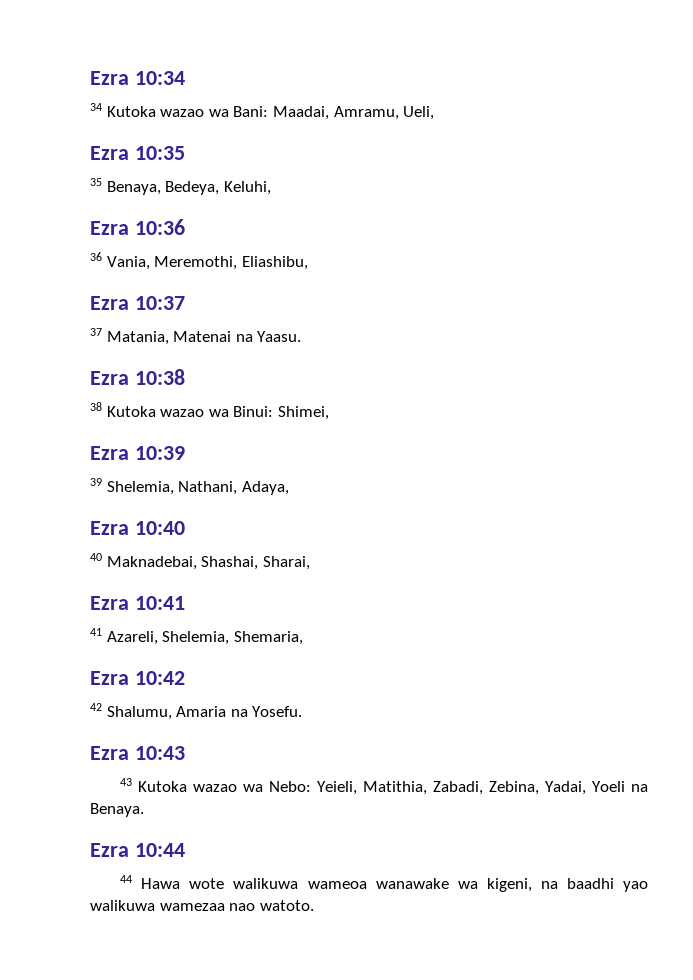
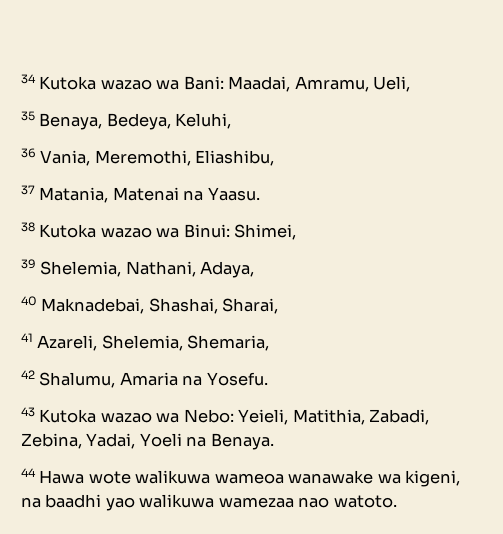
- Ezra 10:34
- Ezra 10:35
- Ezra 10:36
- Ezra 10:37
- Ezra 10:38
- Ezra 10:39
- Ezra 10:40
- Ezra 10:41
- Ezra 10:42
- Ezra 10:43
- Ezra 10:44

